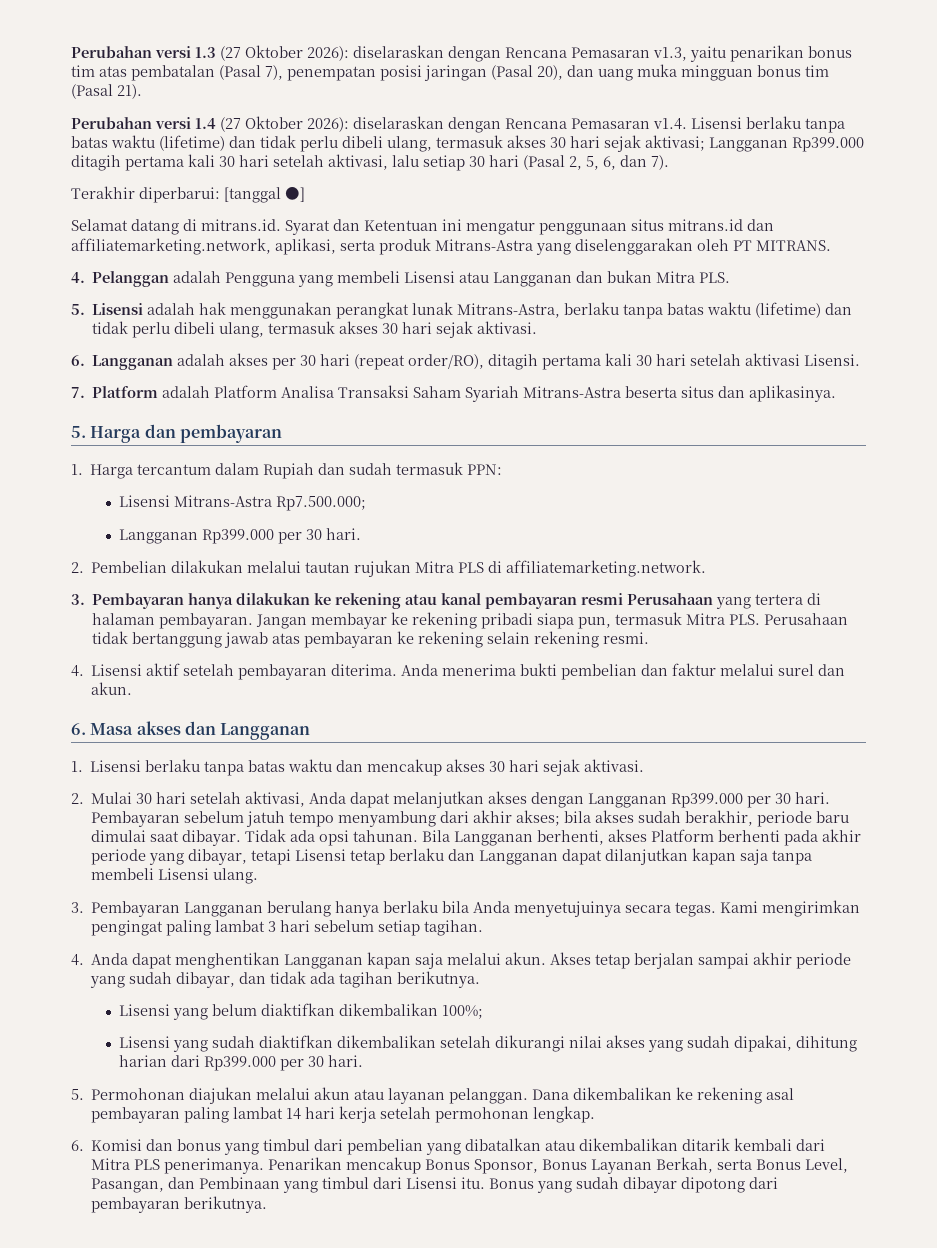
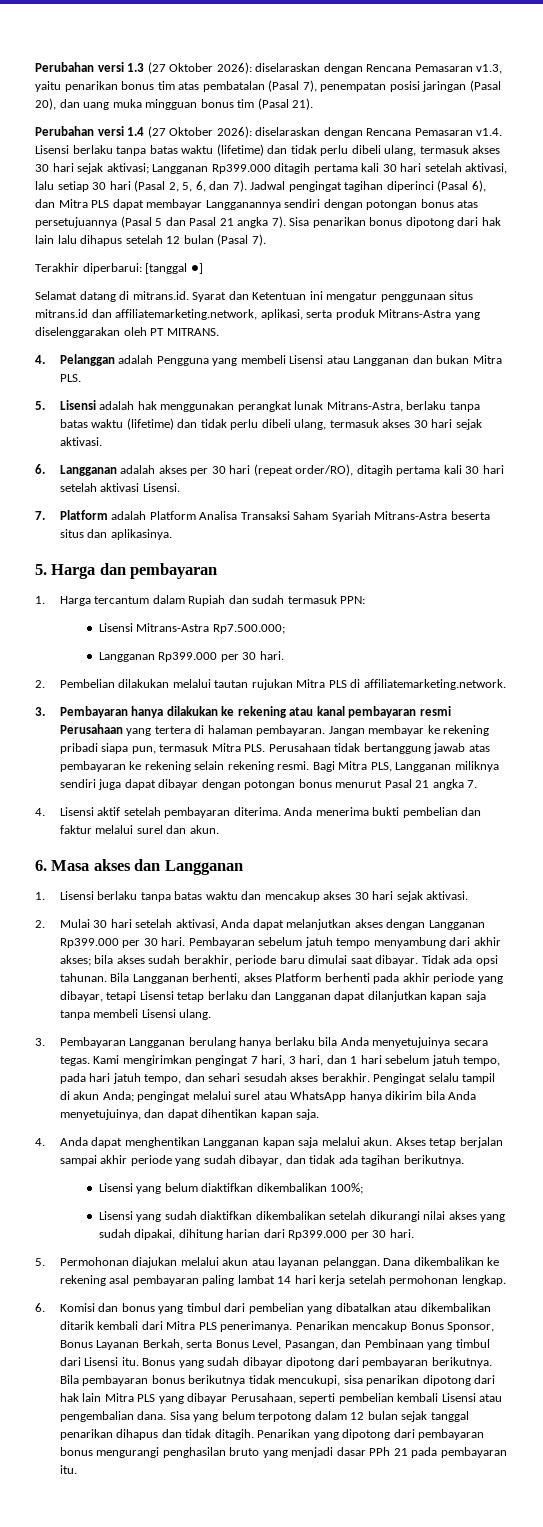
+ Jadwal pengingat tagihan diperinci (Pasal 6), dan Mitra PLS dapat membayar Langganannya sendiri dengan potongan bonus atas persetujuannya (Pasal 5 dan Pasal 21 angka 7). Sisa penarikan bonus dipotong dari hak lain lalu dihapus setelah 12 bulan (Pasal 7).
+ Bagi Mitra PLS, Langganan miliknya sendiri juga dapat dibayar dengan potongan bonus menurut Pasal 21 angka 7.
- Kami mengirimkan pengingat paling lambat 3 hari sebelum setiap tagihan.
+ Kami mengirimkan pengingat 7 hari, 3 hari, dan 1 hari sebelum jatuh tempo, pada hari jatuh tempo, dan sehari sesudah akses berakhir. Pengingat selalu tampil di akun Anda; pengingat melalui surel atau WhatsApp hanya dikirim bila Anda menyetujuinya, dan dapat dihentikan kapan saja.
+ Bila pembayaran bonus berikutnya tidak mencukupi, sisa penarikan dipotong dari hak lain Mitra PLS yang dibayar Perusahaan, seperti pembelian kembali Lisensi atau pengembalian dana. Sisa yang belum terpotong dalam 12 bulan sejak tanggal penarikan dihapus dan tidak ditagih. Penarikan yang dipotong dari pembayaran bonus mengurangi penghasilan bruto yang menjadi dasar PPh 21 pada pembayaran itu.

